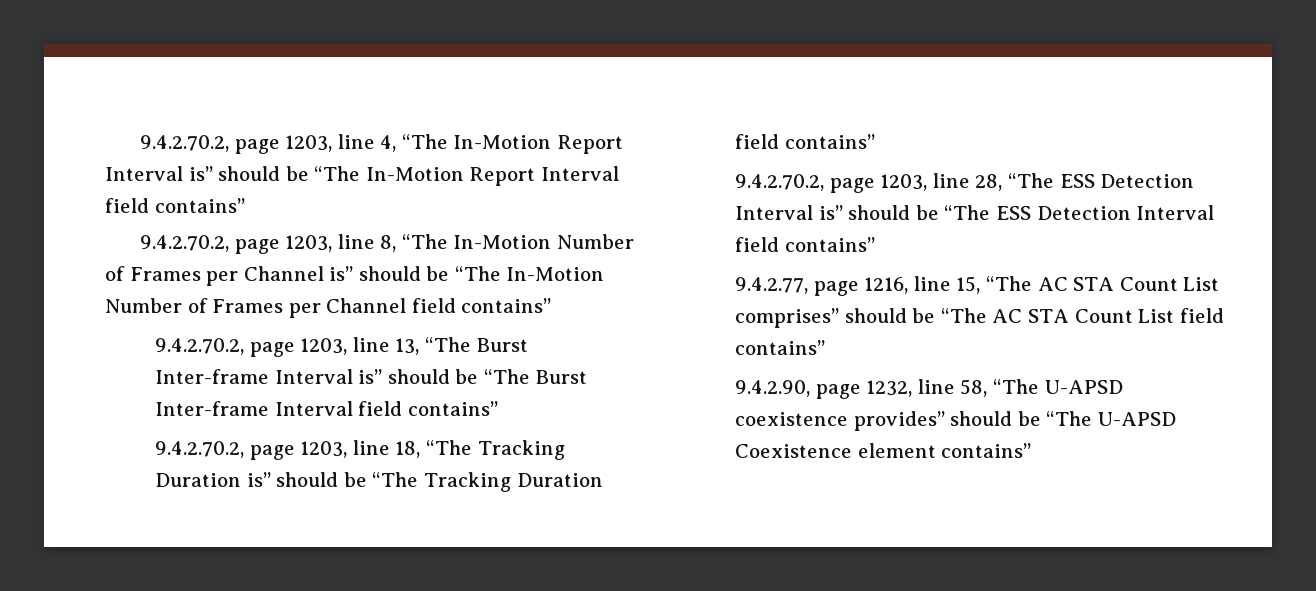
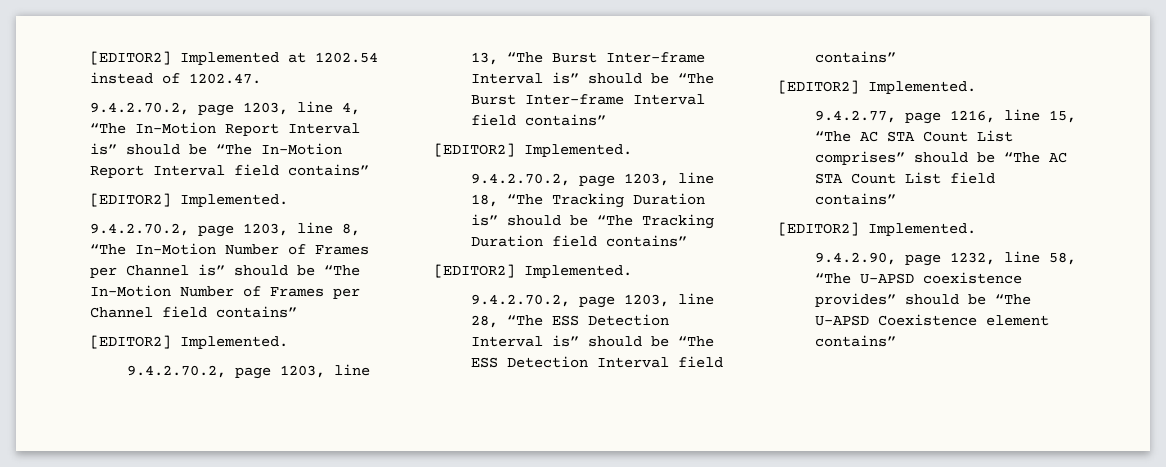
+ [EDITOR2] Implemented at 1202.54 instead of 1202.47.
  9.4.2.70.2, page 1203, line 4, “The In-Motion Report Interval is” should be “The In-Motion Report Interval field contains”
+ [EDITOR2] Implemented.
  9.4.2.70.2, page 1203, line 8, “The In-Motion Number of Frames per Channel is” should be “The In-Motion Number of Frames per Channel field contains”
+ [EDITOR2] Implemented.
  9.4.2.70.2, page 1203, line 13, “The Burst Inter-frame Interval is” should be “The Burst Inter-frame Interval field contains”
+ [EDITOR2] Implemented.
  9.4.2.70.2, page 1203, line 18, “The Tracking Duration is” should be “The Tracking Duration field contains”
+ [EDITOR2] Implemented.
  9.4.2.70.2, page 1203, line 28, “The ESS Detection Interval is” should be “The ESS Detection Interval field contains”
+ [EDITOR2] Implemented.
  9.4.2.77, page 1216, line 15, “The AC STA Count List comprises” should be “The AC STA Count List field contains”
+ [EDITOR2] Implemented.

